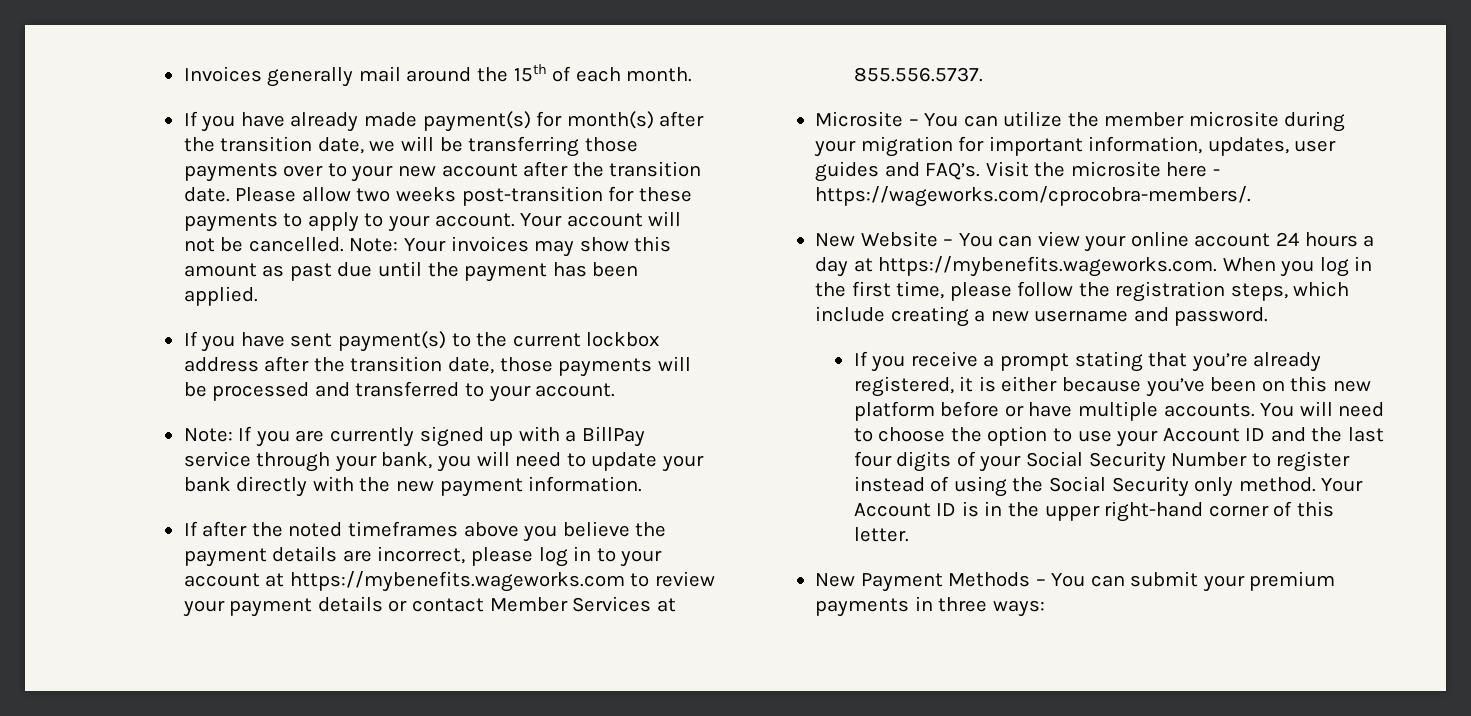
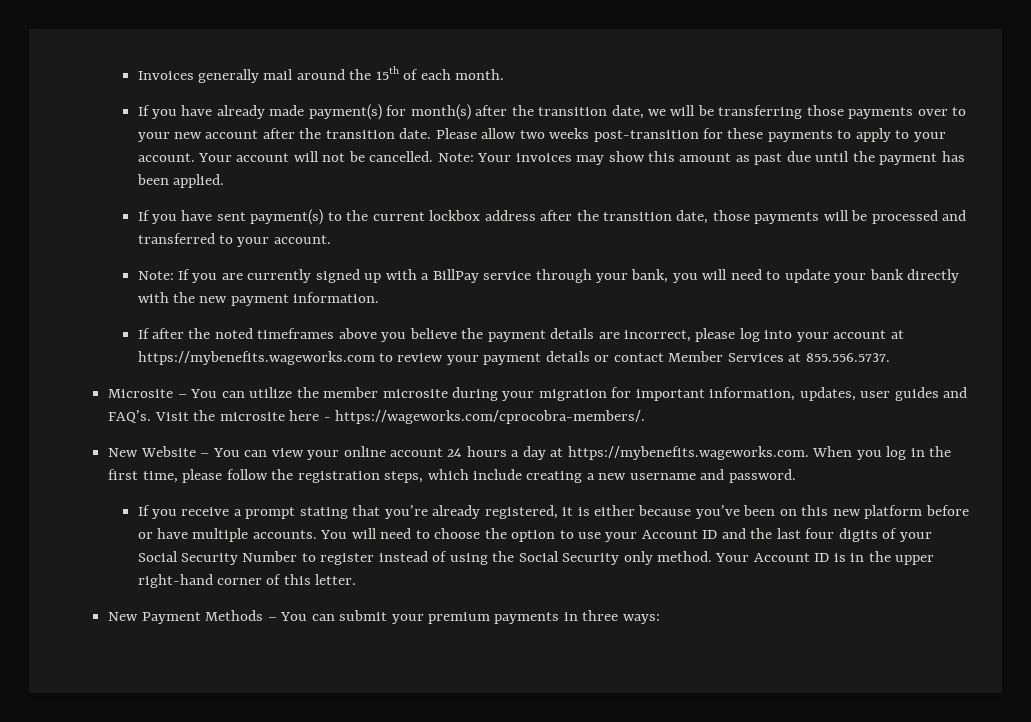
- If after the noted timeframes above you believe the payment details are incorrect, please log in to your account at https://mybenefits.wageworks.com to review your payment details or contact Member Services at 855.556.5737.
+ If after the noted timeframes above you believe the payment details are incorrect, please log into your account at https://mybenefits.wageworks.com to review your payment details or contact Member Services at 855.556.5737.

